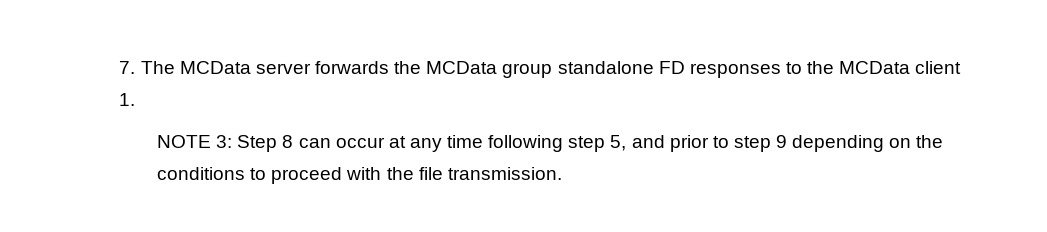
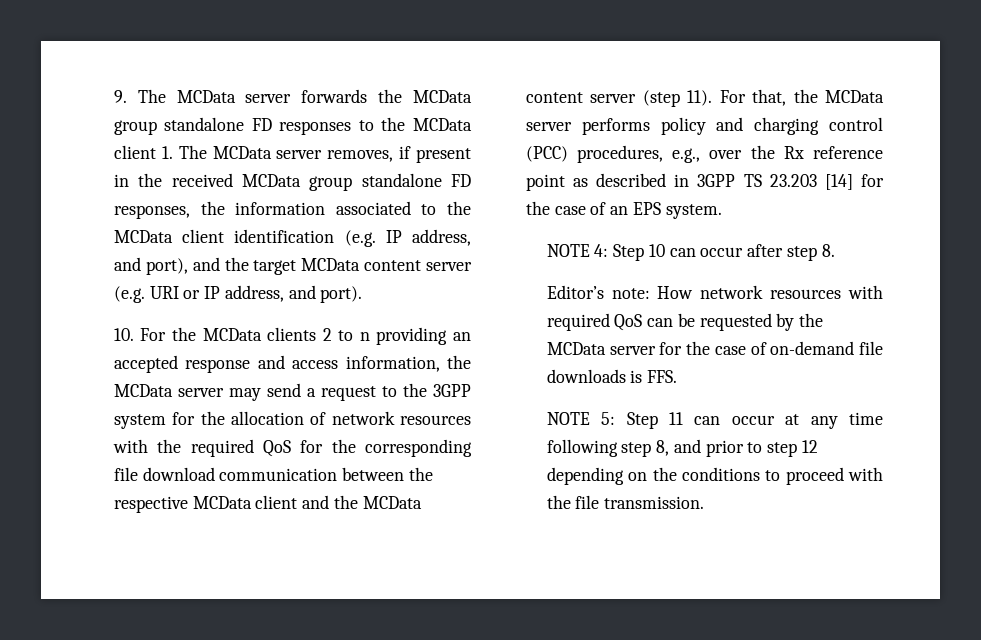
- 7. The MCData server forwards the MCData group standalone FD responses to the MCData client 1.
- NOTE 3: Step 8 can occur at any time following step 5, and prior to step 9 depending on the conditions to proceed with the file transmission.
+ 9. The MCData server forwards the MCData group standalone FD responses to the MCData client 1. The MCData server removes, if present in the received MCData group standalone FD responses, the information associated to the MCData client identification (e.g. IP address, and port), and the target MCData content server (e.g. URI or IP address, and port).
+ 10. For the MCData clients 2 to n providing an accepted response and access information, the MCData server may send a request to the 3GPP system for the allocation of network resources with the required QoS for the corresponding file download communication between the respective MCData client and the MCData content server (step 11). For that, the MCData server performs policy and charging control (PCC) procedures, e.g., over the Rx reference point as described in 3GPP TS 23.203 [14] for the case of an EPS system.
+ NOTE 4: Step 10 can occur after step 8.
+ Editor’s note: How network resources with required QoS can be requested by the MCData server for the case of on-demand file downloads is FFS.
+ NOTE 5: Step 11 can occur at any time following step 8, and prior to step 12 depending on the conditions to proceed with the file transmission.

